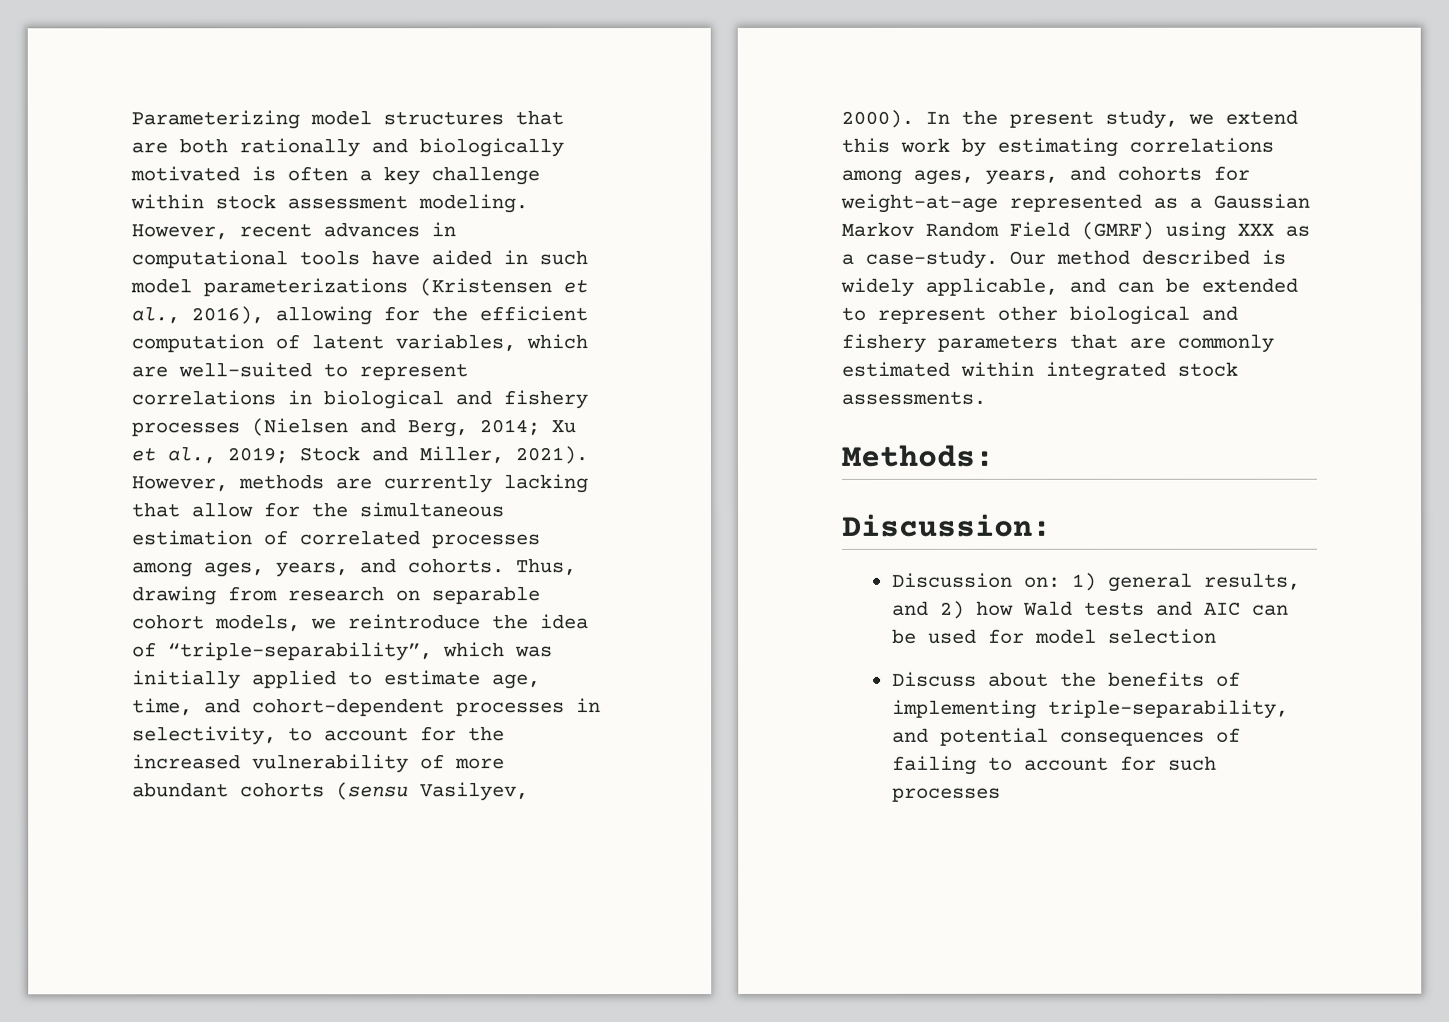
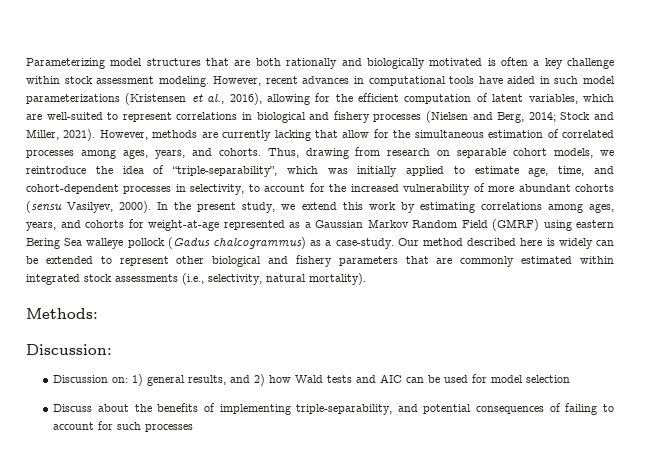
- However, recent advances in computational tools have aided in such model parameterizations (Kristensen et al., 2016), allowing for the efficient computation of latent variables, which are well-suited to represent correlations in biological and fishery processes (Nielsen and Berg, 2014; Xu et al., 2019; Stock and Miller, 2021).
+ However, recent advances in computational tools have aided in such model parameterizations (Kristensen et al., 2016), allowing for the efficient computation of latent variables, which are well-suited to represent correlations in biological and fishery processes (Nielsen and Berg, 2014; Stock and Miller, 2021).
- In the present study, we extend this work by estimating correlations among ages, years, and cohorts for weight-at-age represented as a Gaussian Markov Random Field (GMRF) using XXX as a case-study.
+ In the present study, we extend this work by estimating correlations among ages, years, and cohorts for weight-at-age represented as a Gaussian Markov Random Field (GMRF) using eastern Bering Sea walleye pollock (Gadus chalcogrammus) as a case-study.
- Our method described is widely applicable, and can be extended to represent other biological and fishery parameters that are commonly estimated within integrated stock assessments.
+ Our method described here is widely can be extended to represent other biological and fishery parameters that are commonly estimated within integrated stock assessments (i.e., selectivity, natural mortality).

